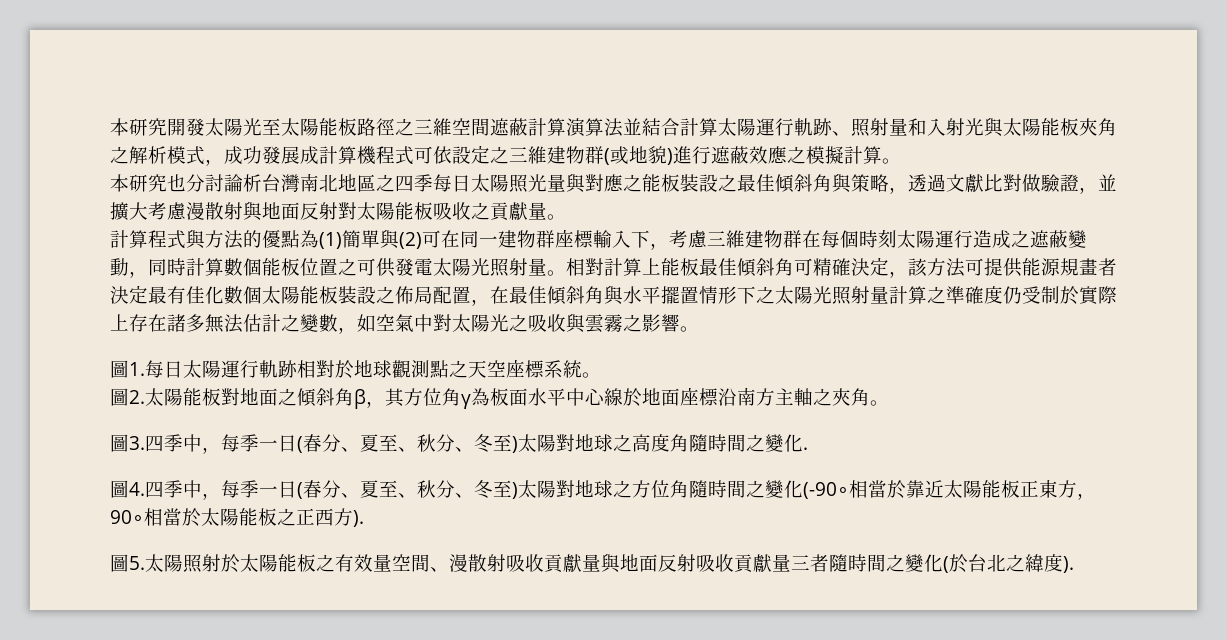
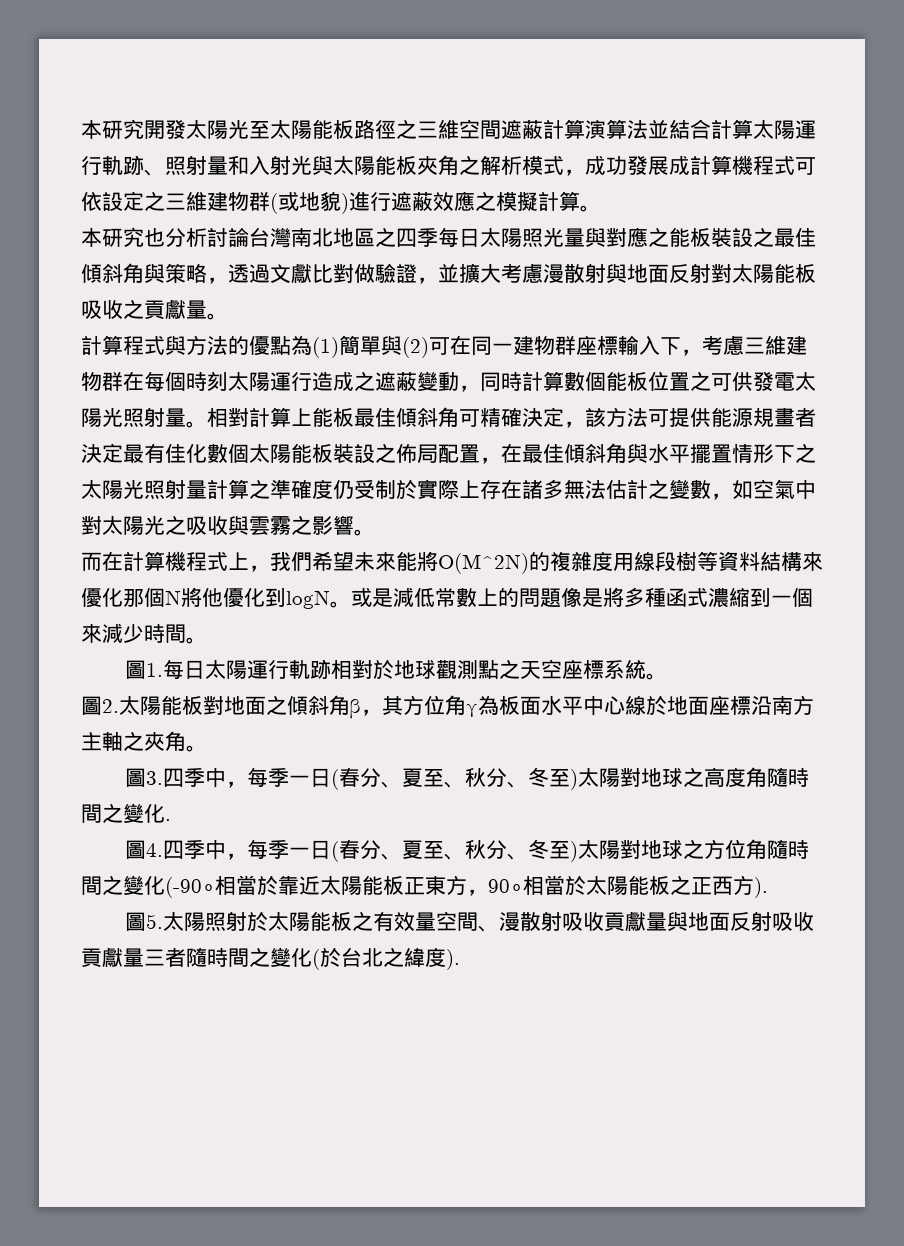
- 本研究也分討論析台灣南北地區之四季每日太陽照光量與對應之能板裝設之最佳傾斜角與策略，透過文獻比對做驗證，並擴大考慮漫散射與地面反射對太陽能板吸收之貢獻量。
+ 本研究也分析討論台灣南北地區之四季每日太陽照光量與對應之能板裝設之最佳傾斜角與策略，透過文獻比對做驗證，並擴大考慮漫散射與地面反射對太陽能板吸收之貢獻量。
+ 而在計算機程式上，我們希望未來能將O(M^2N)的複雜度用線段樹等資料結構來優化那個N將他優化到logN。或是減低常數上的問題像是將多種函式濃縮到一個來減少時間。

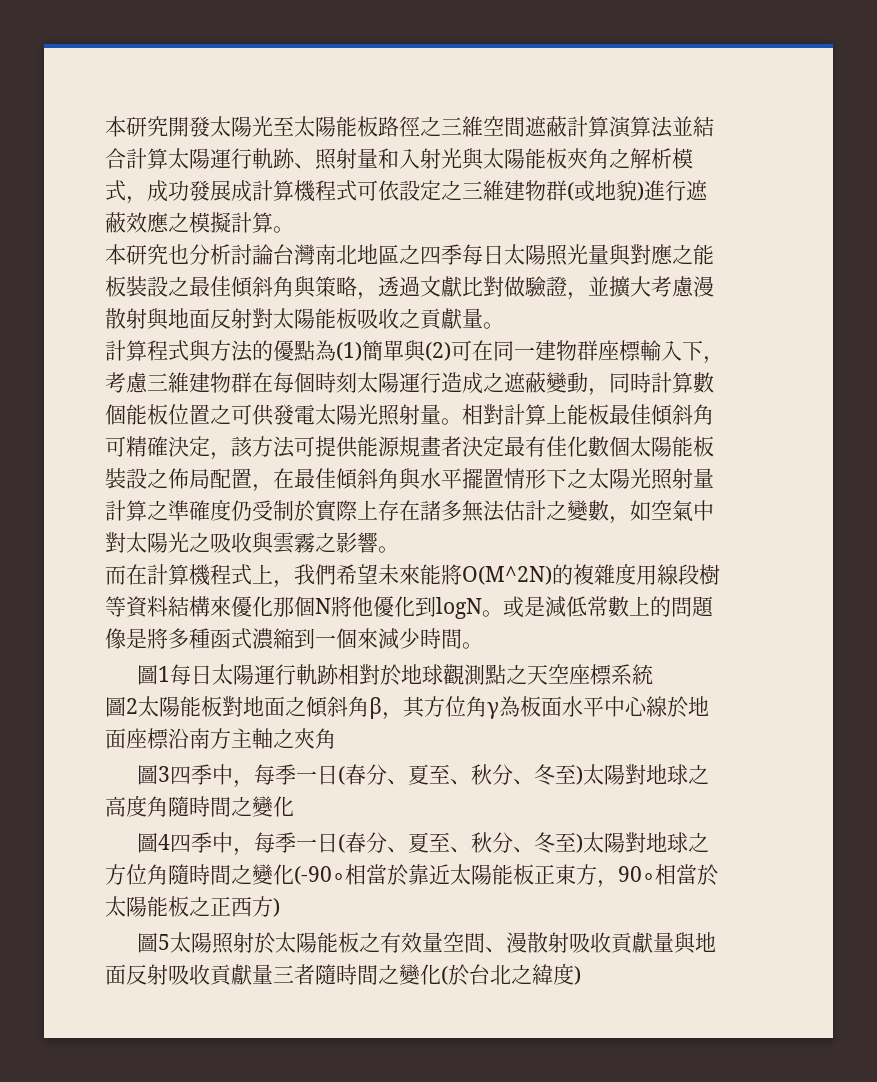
- 圖1.每日太陽運行軌跡相對於地球觀測點之天空座標系統｡
- 圖2.太陽能板對地面之傾斜角β，其方位角γ為板面水平中心線於地面座標沿南方主軸之夾角｡
- 圖3.四季中，每季一日(春分、夏至、秋分、冬至)太陽對地球之高度角隨時間之變化.
- 圖4.四季中，每季一日(春分、夏至、秋分、冬至)太陽對地球之方位角隨時間之變化(-90∘相當於靠近太陽能板正東方，90∘相當於太陽能板之正西方).
- 圖5.太陽照射於太陽能板之有效量空間、漫散射吸收貢獻量與地面反射吸收貢獻量三者隨時間之變化(於台北之緯度).
+ 圖1每日太陽運行軌跡相對於地球觀測點之天空座標系統
+ 圖2太陽能板對地面之傾斜角β，其方位角γ為板面水平中心線於地面座標沿南方主軸之夾角
+ 圖3四季中，每季一日(春分、夏至、秋分、冬至)太陽對地球之高度角隨時間之變化
+ 圖4四季中，每季一日(春分、夏至、秋分、冬至)太陽對地球之方位角隨時間之變化(-90∘相當於靠近太陽能板正東方，90∘相當於太陽能板之正西方)
+ 圖5太陽照射於太陽能板之有效量空間、漫散射吸收貢獻量與地面反射吸收貢獻量三者隨時間之變化(於台北之緯度)

